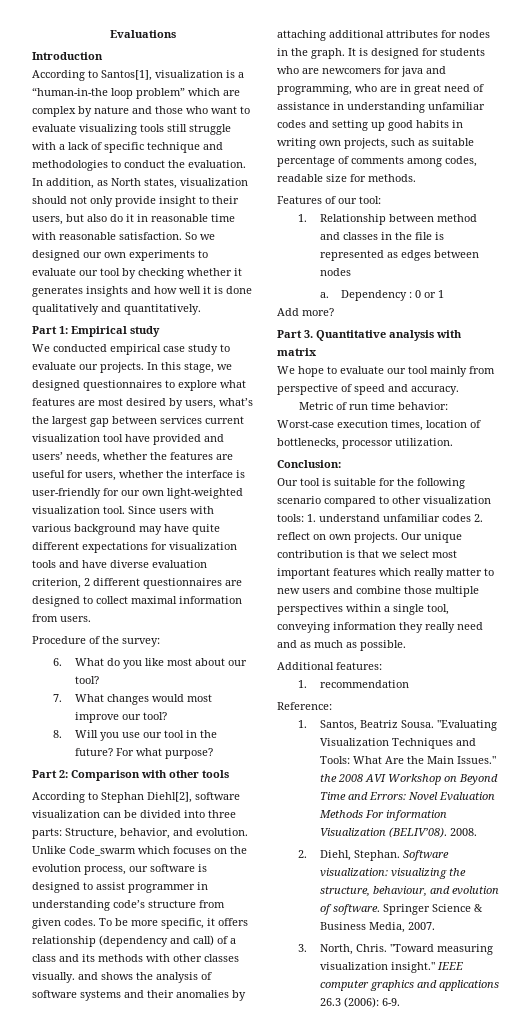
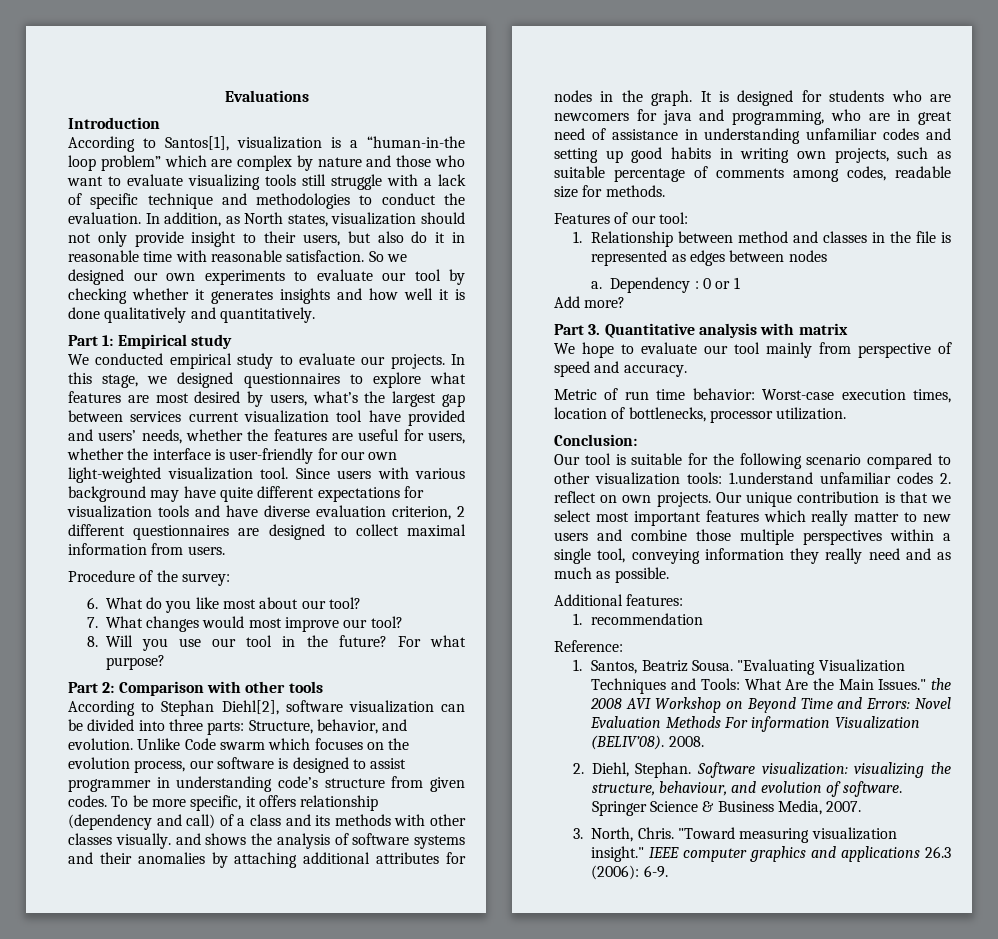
- We conducted empirical case study to evaluate our projects.
+ We conducted empirical study to evaluate our projects.
- Unlike Code_swarm which focuses on the evolution process, our software is designed to assist programmer in understanding code’s structure from given codes.
+ Unlike Code swarm which focuses on the evolution process, our software is designed to assist programmer in understanding code’s structure from given codes.
- Our tool is suitable for the following scenario compared to other visualization tools: 1. understand unfamiliar codes 2. reflect on own projects.
+ Our tool is suitable for the following scenario compared to other visualization tools: 1.understand unfamiliar codes 2. reflect on own projects.

